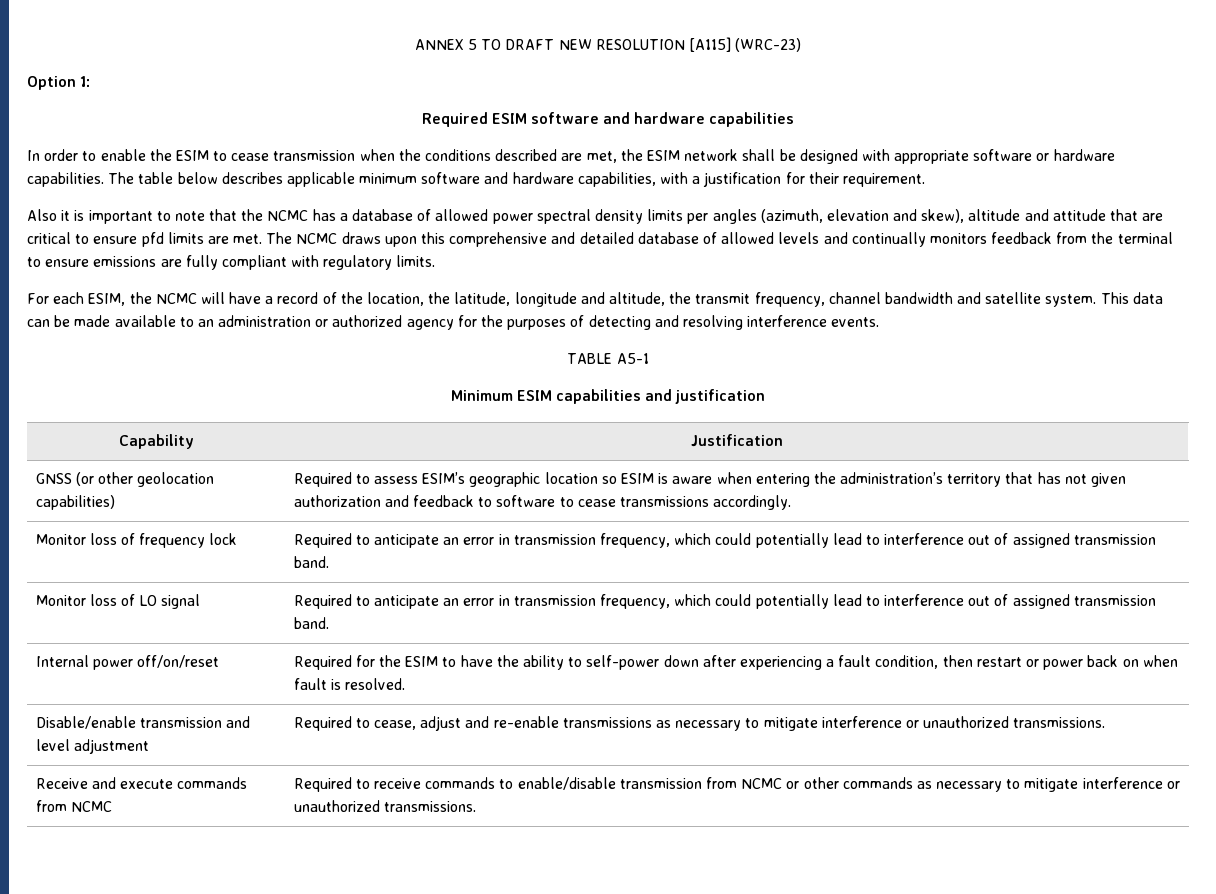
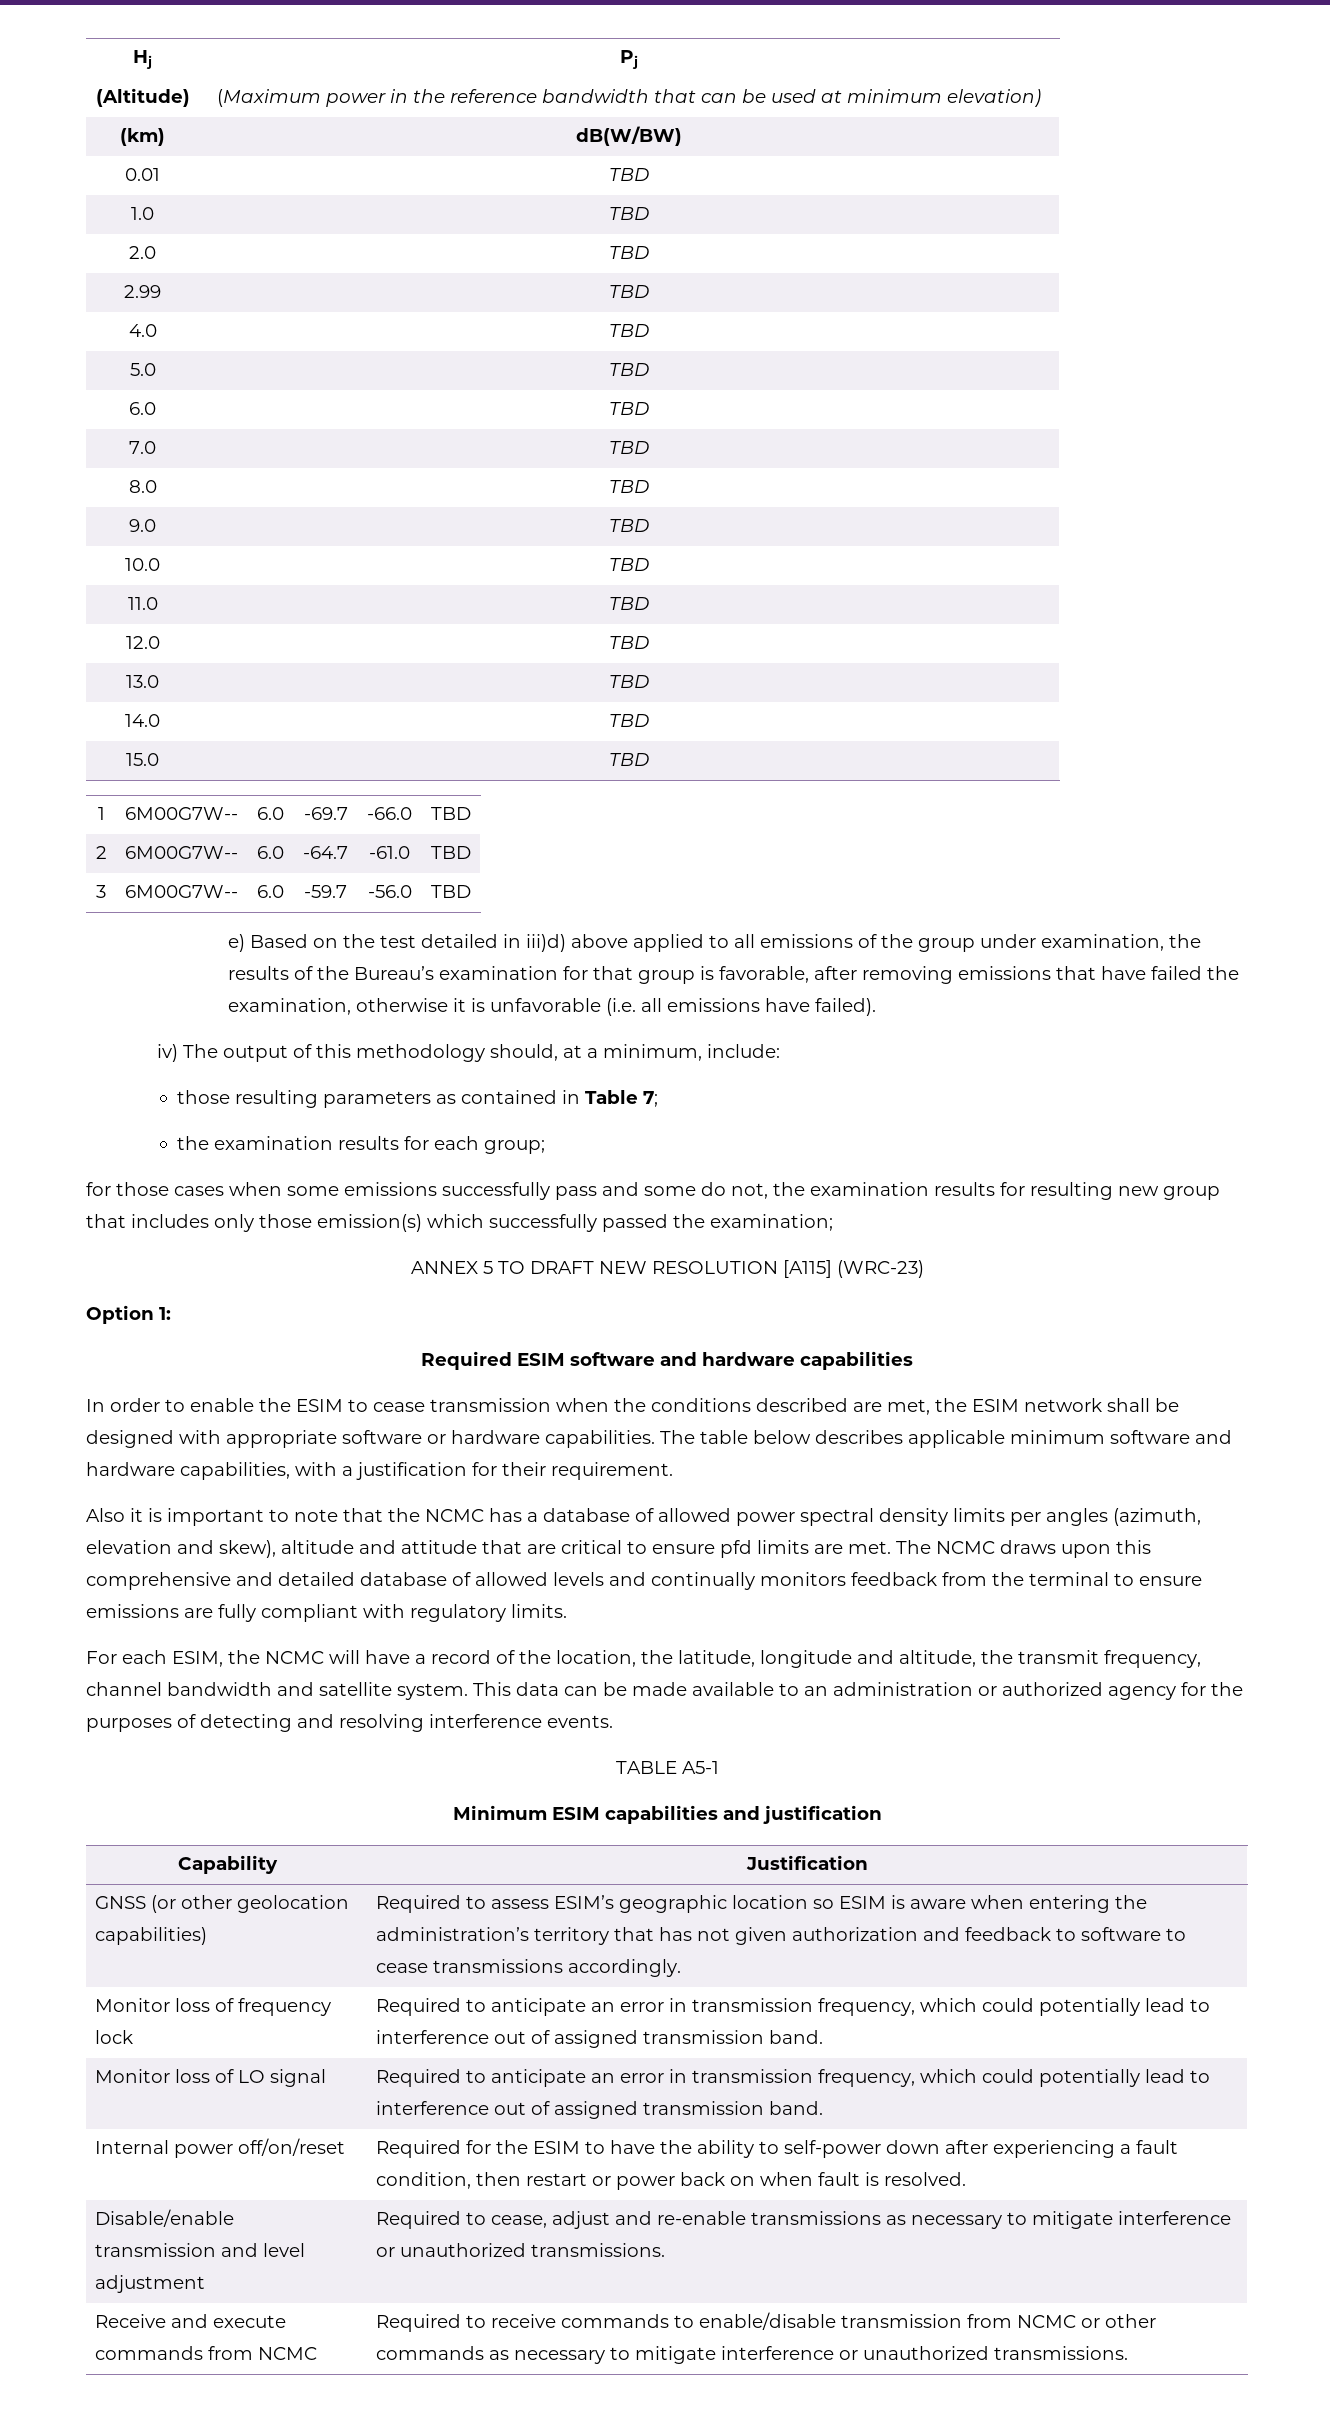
+ Hj
+ (Altitude) | Pj
+ (Maximum power in the reference bandwidth that can be used at minimum elevation)
+ (km) | dB(W/BW)
+ 0.01 | TBD
+ 1.0 | TBD
+ 2.0 | TBD
+ 2.99 | TBD
+ 4.0 | TBD
+ 5.0 | TBD
+ 6.0 | TBD
+ 7.0 | TBD
+ 8.0 | TBD
+ 9.0 | TBD
+ 10.0 | TBD
+ 11.0 | TBD
+ 12.0 | TBD
+ 13.0 | TBD
+ 14.0 | TBD
+ 15.0 | TBD
+ 1 | 6M00G7W-- | 6.0 | -69.7 | -66.0 | TBD
+ 2 | 6M00G7W-- | 6.0 | -64.7 | -61.0 | TBD
+ 3 | 6M00G7W-- | 6.0 | -59.7 | -56.0 | TBD
+ e) Based on the test detailed in iii)d) above applied to all emissions of the group under examination, the results of the Bureau’s examination for that group is favorable, after removing emissions that have failed the examination, otherwise it is unfavorable (i.e. all emissions have failed).
+ iv) The output of this methodology should, at a minimum, include:
+ those resulting parameters as contained in Table 7;
+ the examination results for each group;
+ for those cases when some emissions successfully pass and some do not, the examination results for resulting new group that includes only those emission(s) which successfully passed the examination;

